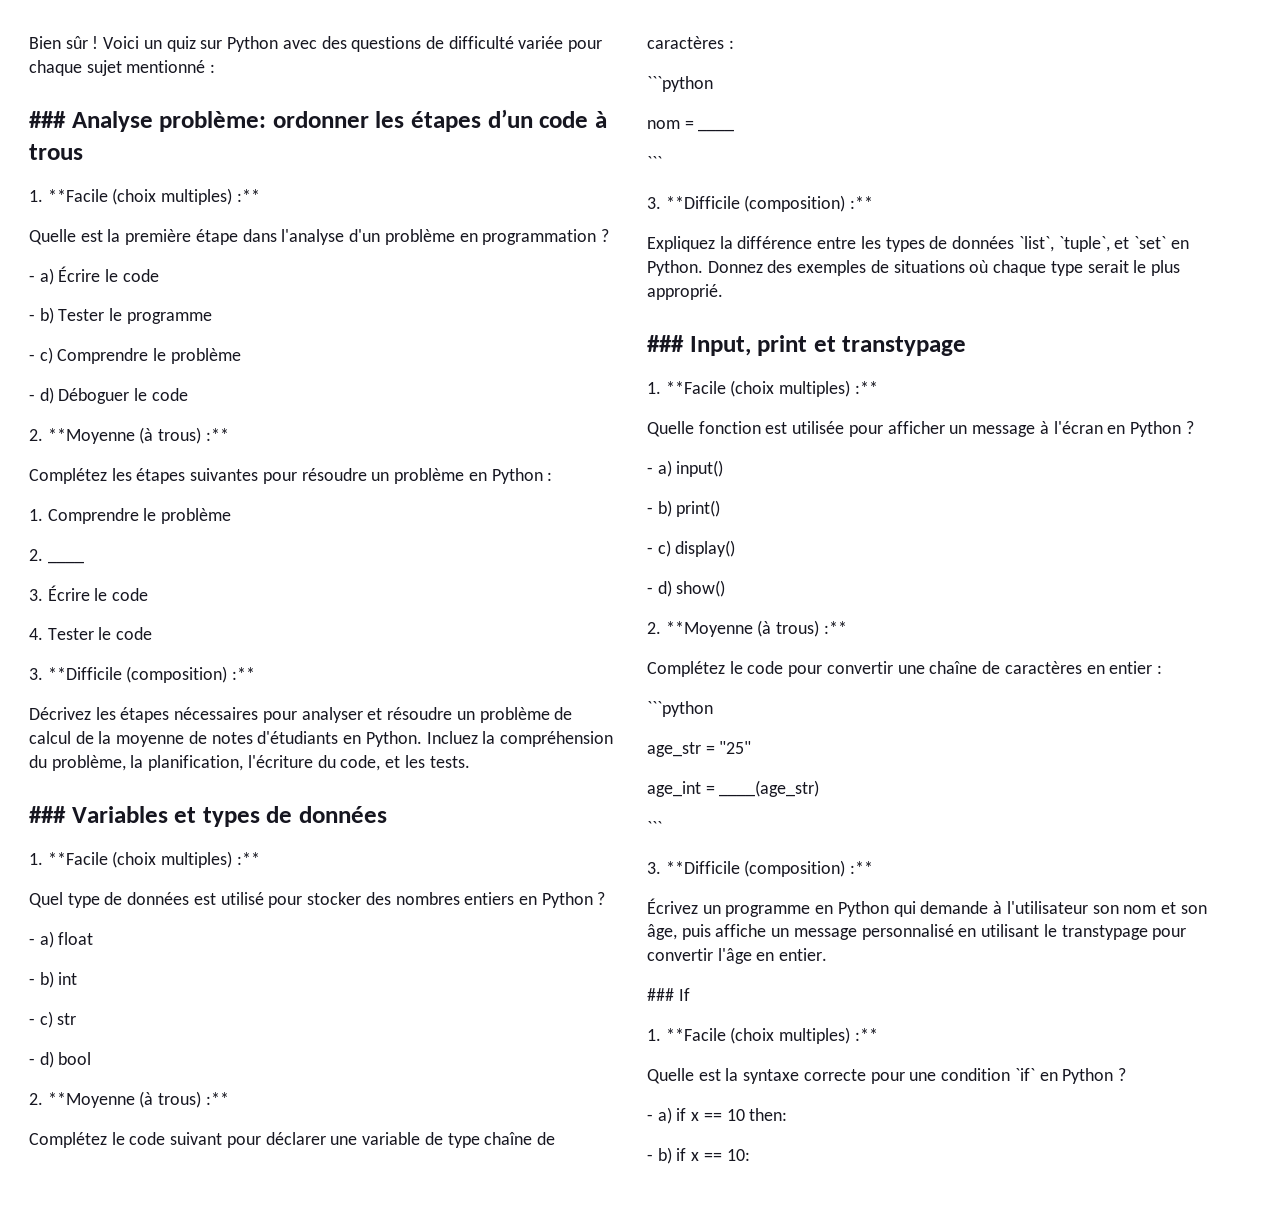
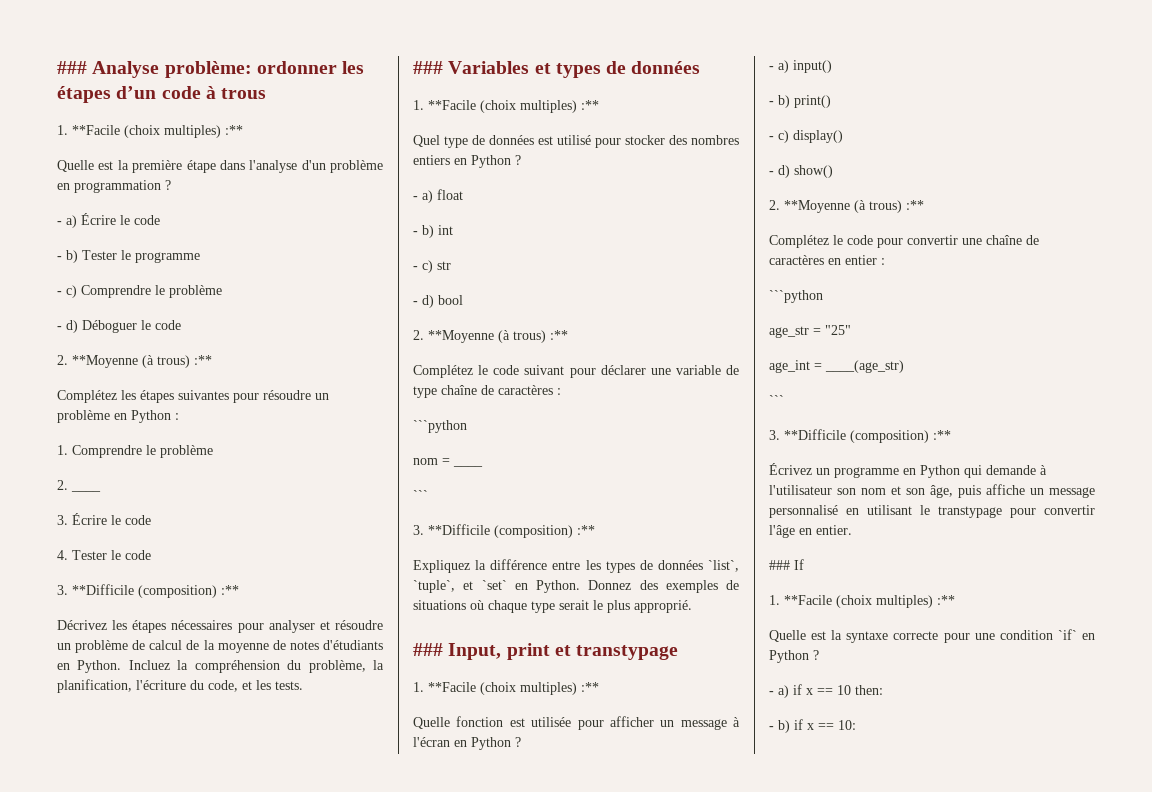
- Bien sûr ! Voici un quiz sur Python avec des questions de difficulté variée pour chaque sujet mentionné :

